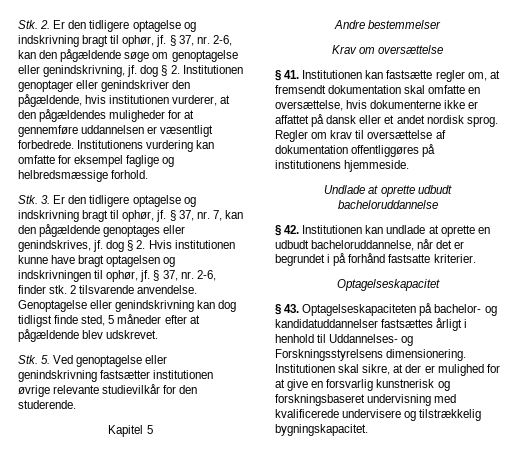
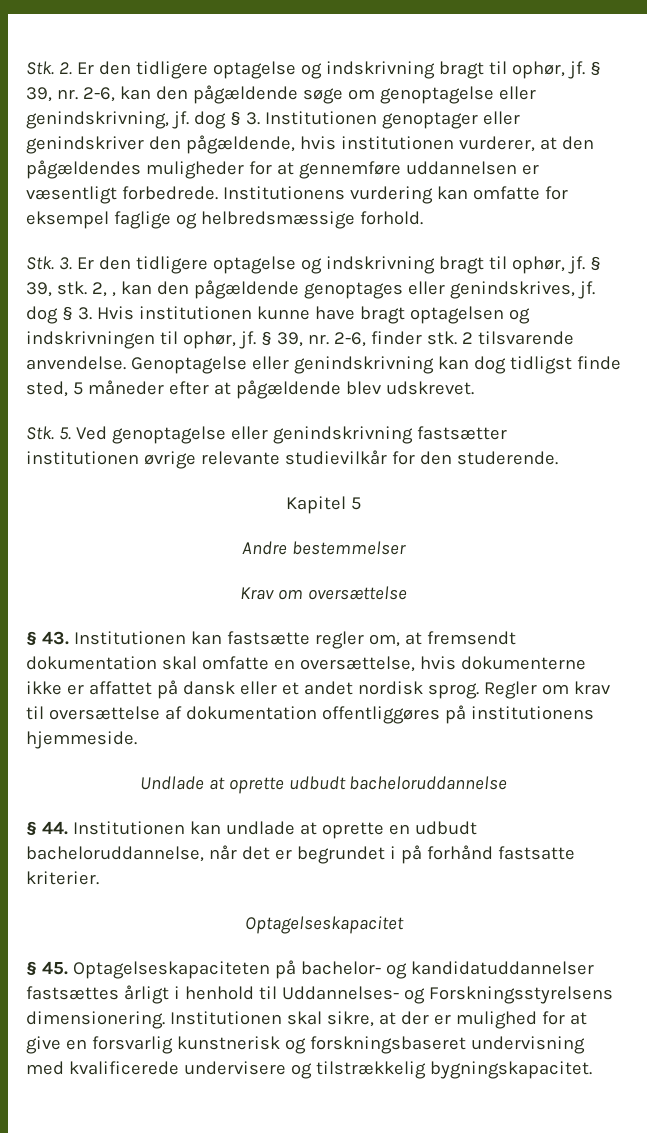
- § 37, nr. 2-6, kan den pågældende søge om genoptagelse eller genindskrivning, jf. dog § 2. Institutionen genoptager eller genindskriver den pågældende, hvis institutionen vurderer, at den pågældendes muligheder for at gennemføre uddannelsen er væsentligt forbedrede.
+ § 39, nr. 2-6, kan den pågældende søge om genoptagelse eller genindskrivning, jf. dog § 3. Institutionen genoptager eller genindskriver den pågældende, hvis institutionen vurderer, at den pågældendes muligheder for at gennemføre uddannelsen er væsentligt forbedrede.
- § 37, nr. 7, kan den pågældende genoptages eller genindskrives, jf. dog § 2. Hvis institutionen kunne have bragt optagelsen og indskrivningen til ophør, jf.
+ § 39, stk. 2, , kan den pågældende genoptages eller genindskrives, jf. dog § 3. Hvis institutionen kunne have bragt optagelsen og indskrivningen til ophør, jf.
- § 37, nr. 2-6, finder stk.
+ § 39, nr. 2-6, finder stk.
- § 41. Institutionen kan fastsætte regler om, at fremsendt dokumentation skal omfatte en oversættelse, hvis dokumenterne ikke er affattet på dansk eller et andet nordisk sprog.
+ § 43. Institutionen kan fastsætte regler om, at fremsendt dokumentation skal omfatte en oversættelse, hvis dokumenterne ikke er affattet på dansk eller et andet nordisk sprog.
- § 42. Institutionen kan undlade at oprette en udbudt bacheloruddannelse, når det er begrundet i på forhånd fastsatte kriterier.
+ § 44. Institutionen kan undlade at oprette en udbudt bacheloruddannelse, når det er begrundet i på forhånd fastsatte kriterier.
- § 43. Optagelseskapaciteten på bachelor- og kandidatuddannelser fastsættes årligt i henhold til Uddannelses- og Forskningsstyrelsens dimensionering.
+ § 45. Optagelseskapaciteten på bachelor- og kandidatuddannelser fastsættes årligt i henhold til Uddannelses- og Forskningsstyrelsens dimensionering.

